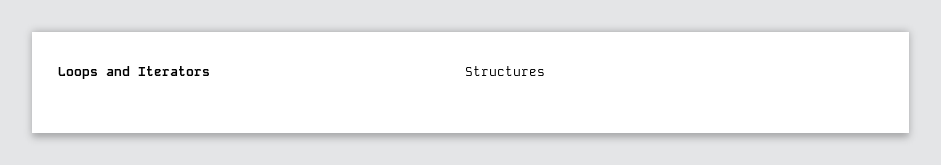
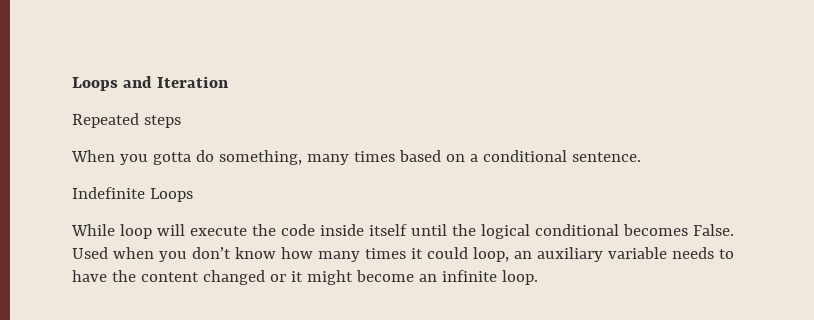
- Loops and Iterators
- Structures
+ Loops and Iteration
+ Repeated steps
+ When you gotta do something, many times based on a conditional sentence.
+ Indefinite Loops
+ While loop will execute the code inside itself until the logical conditional becomes False. Used when you don’t know how many times it could loop, an auxiliary variable needs to have the content changed or it might become an infinite loop.

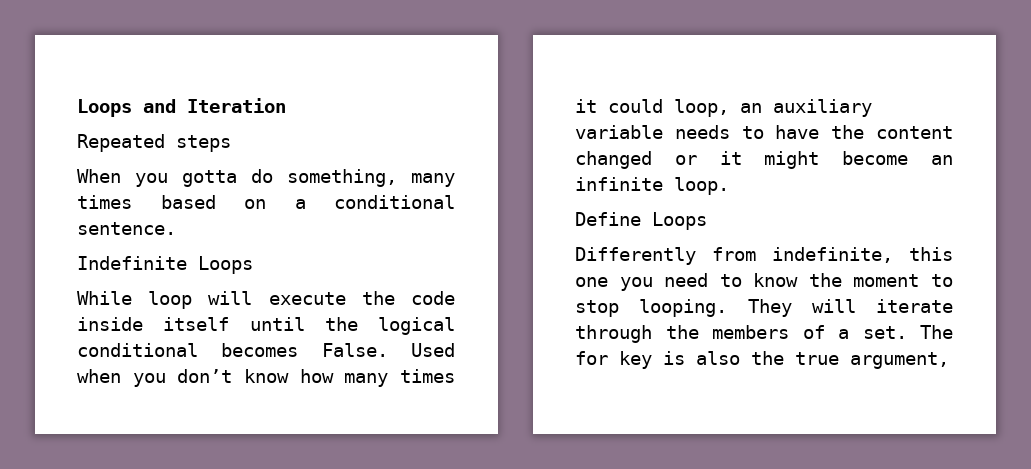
+ Define Loops
+ Differently from indefinite, this one you need to know the moment to stop looping. They will iterate through the members of a set. The for key is also the true argument,

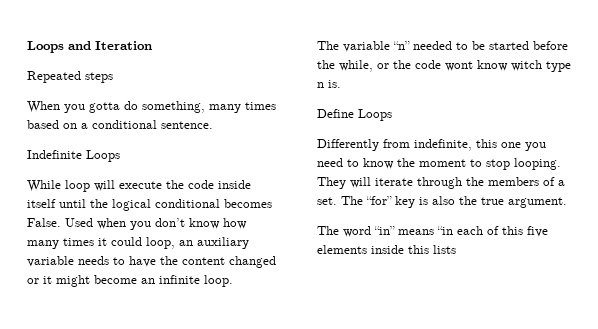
+ The variable “n” needed to be started before the while, or the code wont know witch type n is.
- The for key is also the true argument,
+ The “for” key is also the true argument.
+ The word “in” means “in each of this five elements inside this lists

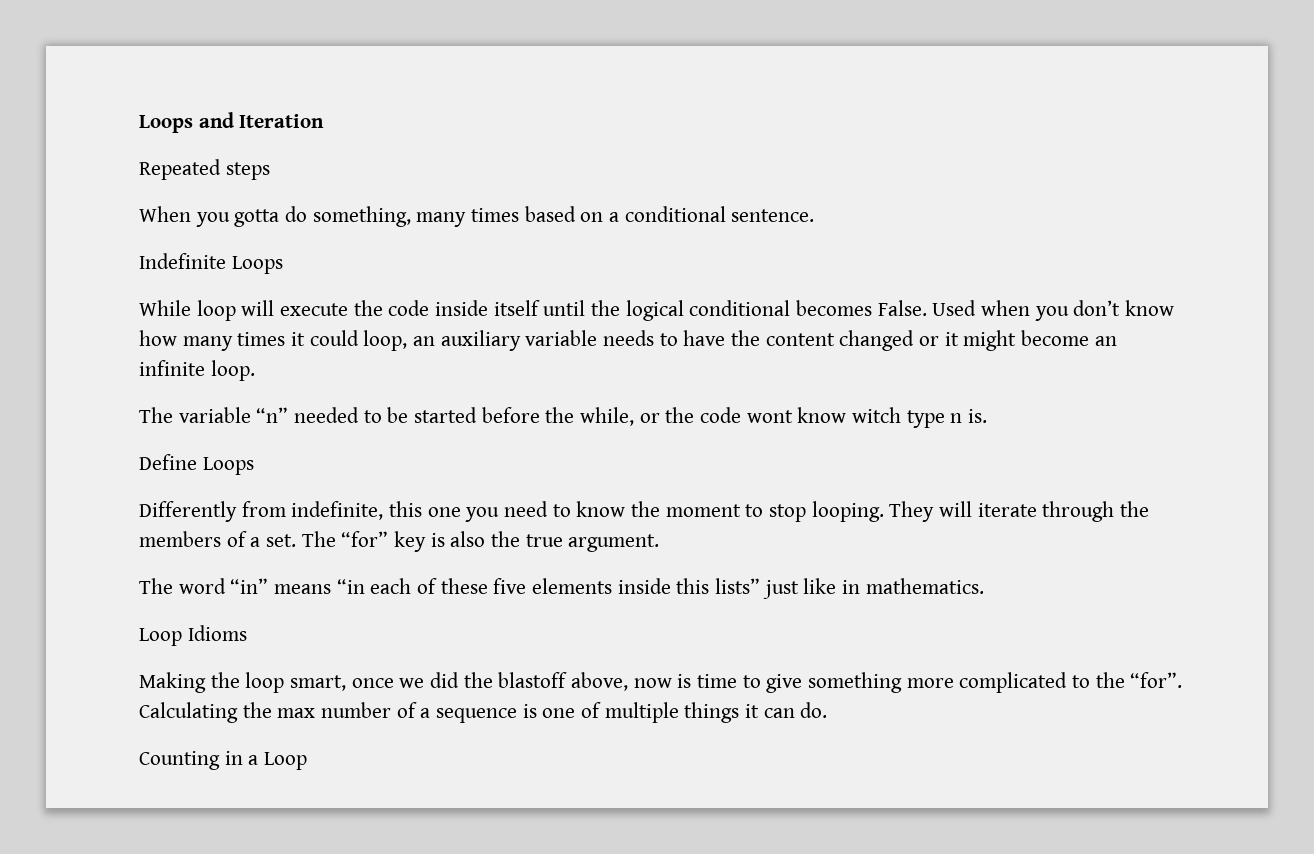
- The word “in” means “in each of this five elements inside this lists
+ The word “in” means “in each of these five elements inside this lists” just like in mathematics.
+ Loop Idioms
+ Making the loop smart, once we did the blastoff above, now is time to give something more complicated to the “for”. Calculating the max number of a sequence is one of multiple things it can do.
+ Counting in a Loop

